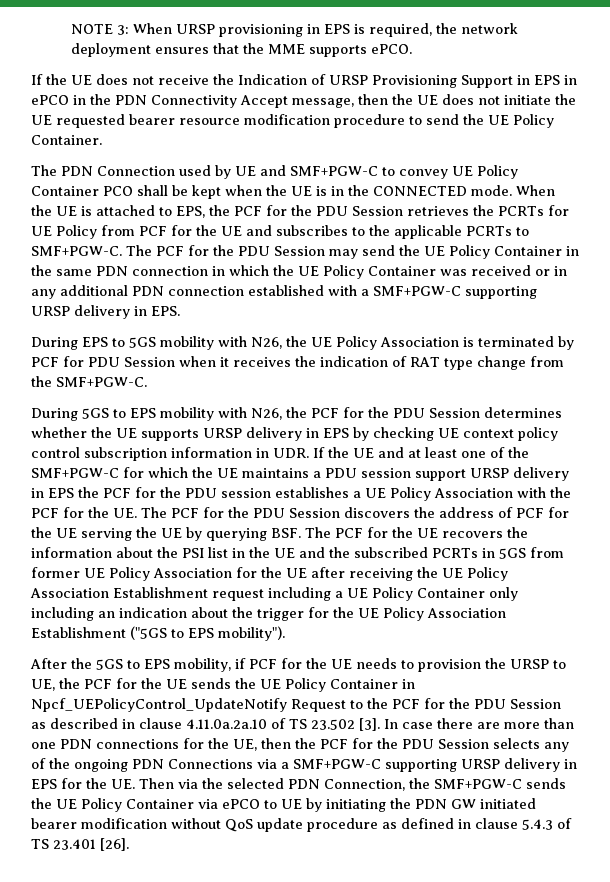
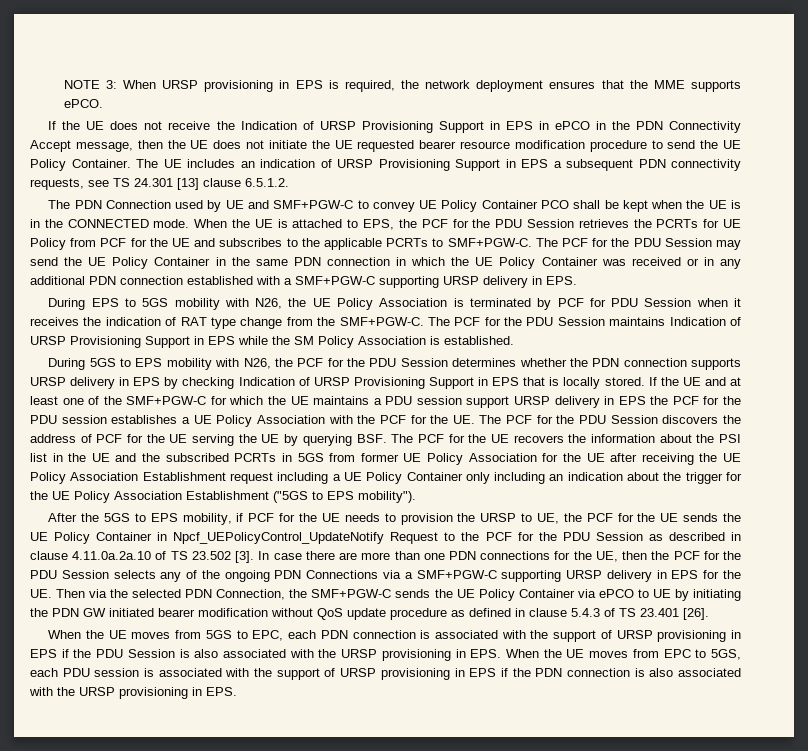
+ The UE includes an indication of URSP Provisioning Support in EPS a subsequent PDN connectivity requests, see TS 24.301 [13] clause 6.5.1.2.
+ The PCF for the PDU Session maintains Indication of URSP Provisioning Support in EPS while the SM Policy Association is established.
- During 5GS to EPS mobility with N26, the PCF for the PDU Session determines whether the UE supports URSP delivery in EPS by checking UE context policy control subscription information in UDR. If the UE and at least one of the SMF+PGW-C for which the UE maintains a PDU session support URSP delivery in EPS the PCF for the PDU session establishes a UE Policy Association with the PCF for the UE. The PCF for the PDU Session discovers the address of PCF for the UE serving the UE by querying BSF. The PCF for the UE recovers the information about the PSI list in the UE and the subscribed PCRTs in 5GS from former UE Policy Association for the UE after receiving the UE Policy Association Establishment request including a UE Policy Container only including an indication about the trigger for the UE Policy Association Establishment ("5GS to EPS mobility").
+ During 5GS to EPS mobility with N26, the PCF for the PDU Session determines whether the PDN connection supports URSP delivery in EPS by checking Indication of URSP Provisioning Support in EPS that is locally stored. If the UE and at least one of the SMF+PGW-C for which the UE maintains a PDU session support URSP delivery in EPS the PCF for the PDU session establishes a UE Policy Association with the PCF for the UE. The PCF for the PDU Session discovers the address of PCF for the UE serving the UE by querying BSF. The PCF for the UE recovers the information about the PSI list in the UE and the subscribed PCRTs in 5GS from former UE Policy Association for the UE after receiving the UE Policy Association Establishment request including a UE Policy Container only including an indication about the trigger for the UE Policy Association Establishment ("5GS to EPS mobility").
+ When the UE moves from 5GS to EPC, each PDN connection is associated with the support of URSP provisioning in EPS if the PDU Session is also associated with the URSP provisioning in EPS. When the UE moves from EPC to 5GS, each PDU session is associated with the support of URSP provisioning in EPS if the PDN connection is also associated with the URSP provisioning in EPS.

